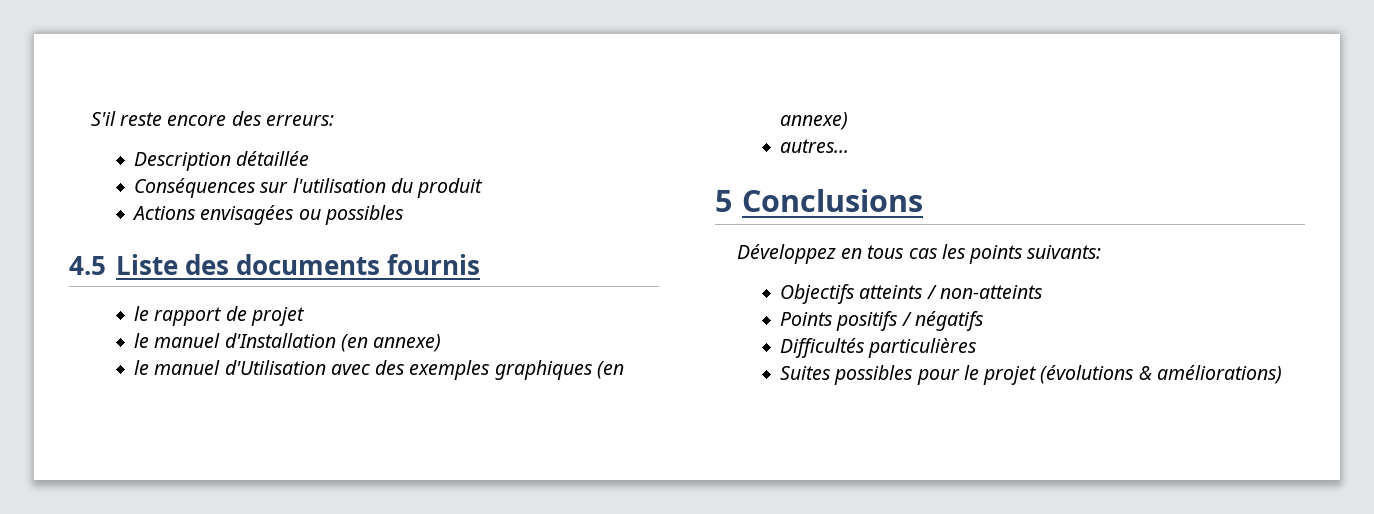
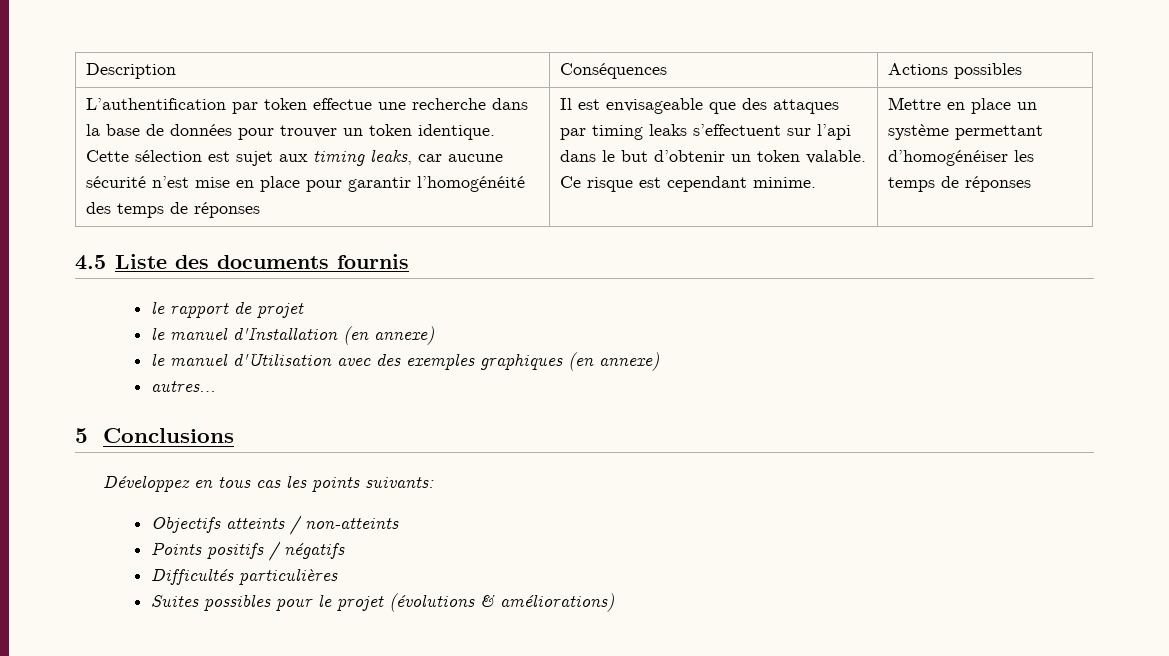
- S'il reste encore des erreurs:
- Description détaillée
- Conséquences sur l'utilisation du produit
- Actions envisagées ou possibles
+ Description | Conséquences | Actions possibles
+ L’authentification par token effectue une recherche dans la base de données pour trouver un token identique. Cette sélection est sujet aux timing leaks, car aucune sécurité n’est mise en place pour garantir l’homogénéité des temps de réponses | Il est envisageable que des attaques par timing leaks s’effectuent sur l’api dans le but d’obtenir un token valable. Ce risque est cependant minime. | Mettre en place un système permettant d’homogénéiser les temps de réponses

